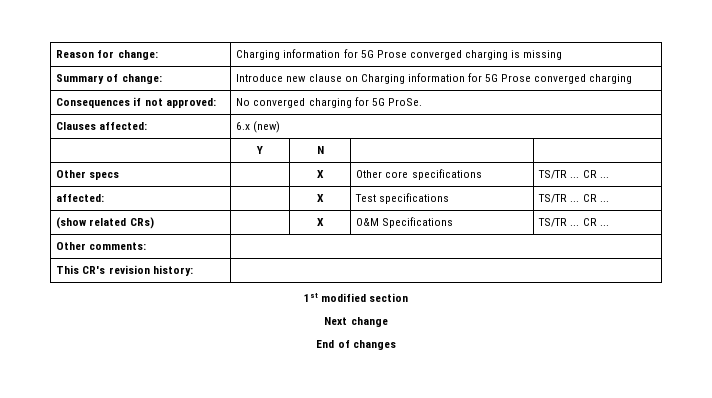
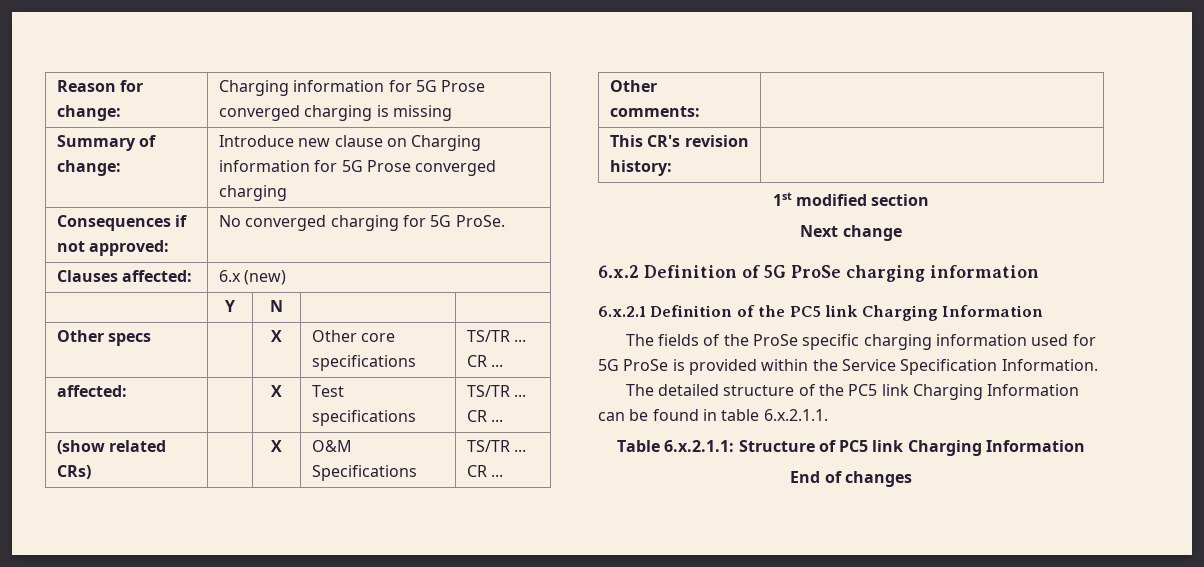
+ 6.x.2 Definition of 5G ProSe charging information
+ 6.x.2.1 Definition of the PC5 link Charging Information
+ The fields of the ProSe specific charging information used for 5G ProSe is provided within the Service Specification Information.
+ The detailed structure of the PC5 link Charging Information can be found in table 6.x.2.1.1.
+ Table 6.x.2.1.1: Structure of PC5 link Charging Information

